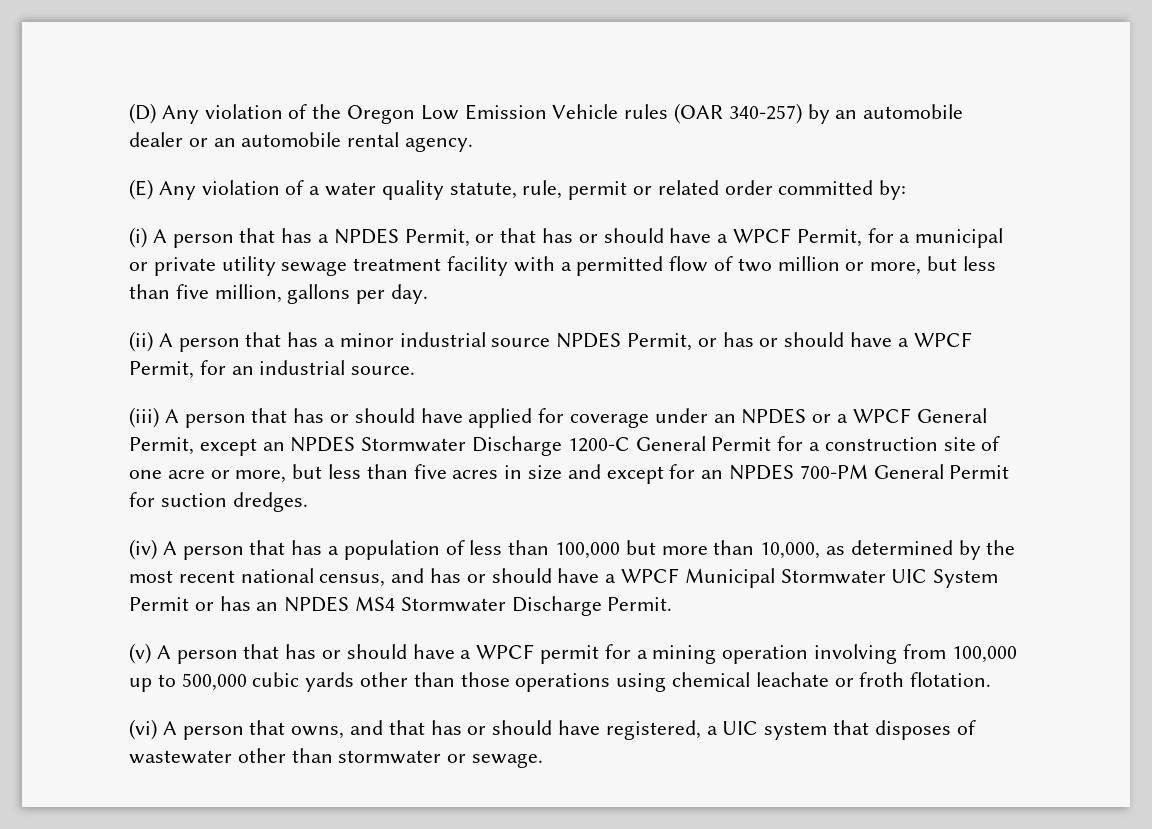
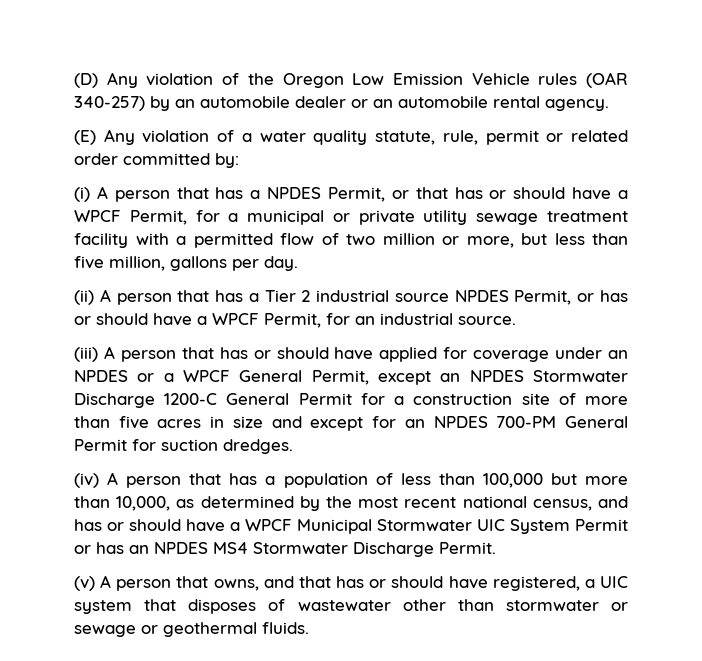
- (ii) A person that has a minor industrial source NPDES Permit, or has or should have a WPCF Permit, for an industrial source.
+ (ii) A person that has a Tier 2 industrial source NPDES Permit, or has or should have a WPCF Permit, for an industrial source.
- (iii) A person that has or should have applied for coverage under an NPDES or a WPCF General Permit, except an NPDES Stormwater Discharge 1200-C General Permit for a construction site of one acre or more, but less than five acres in size and except for an NPDES 700-PM General Permit for suction dredges.
+ (iii) A person that has or should have applied for coverage under an NPDES or a WPCF General Permit, except an NPDES Stormwater Discharge 1200-C General Permit for a construction site of more than five acres in size and except for an NPDES 700-PM General Permit for suction dredges.
- (v) A person that has or should have a WPCF permit for a mining operation involving from 100,000 up to 500,000 cubic yards other than those operations using chemical leachate or froth flotation.
- (vi) A person that owns, and that has or should have registered, a UIC system that disposes of wastewater other than stormwater or sewage.
+ (v) A person that owns, and that has or should have registered, a UIC system that disposes of wastewater other than stormwater or sewage or geothermal fluids.

